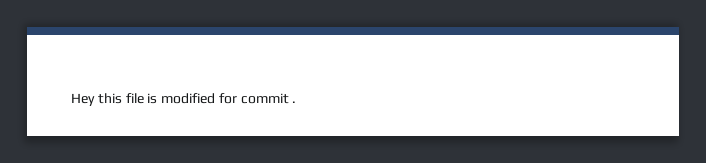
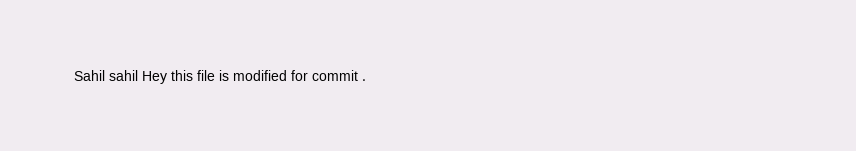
- Hey this file is modified for commit .
+ Sahil sahil Hey this file is modified for commit .

